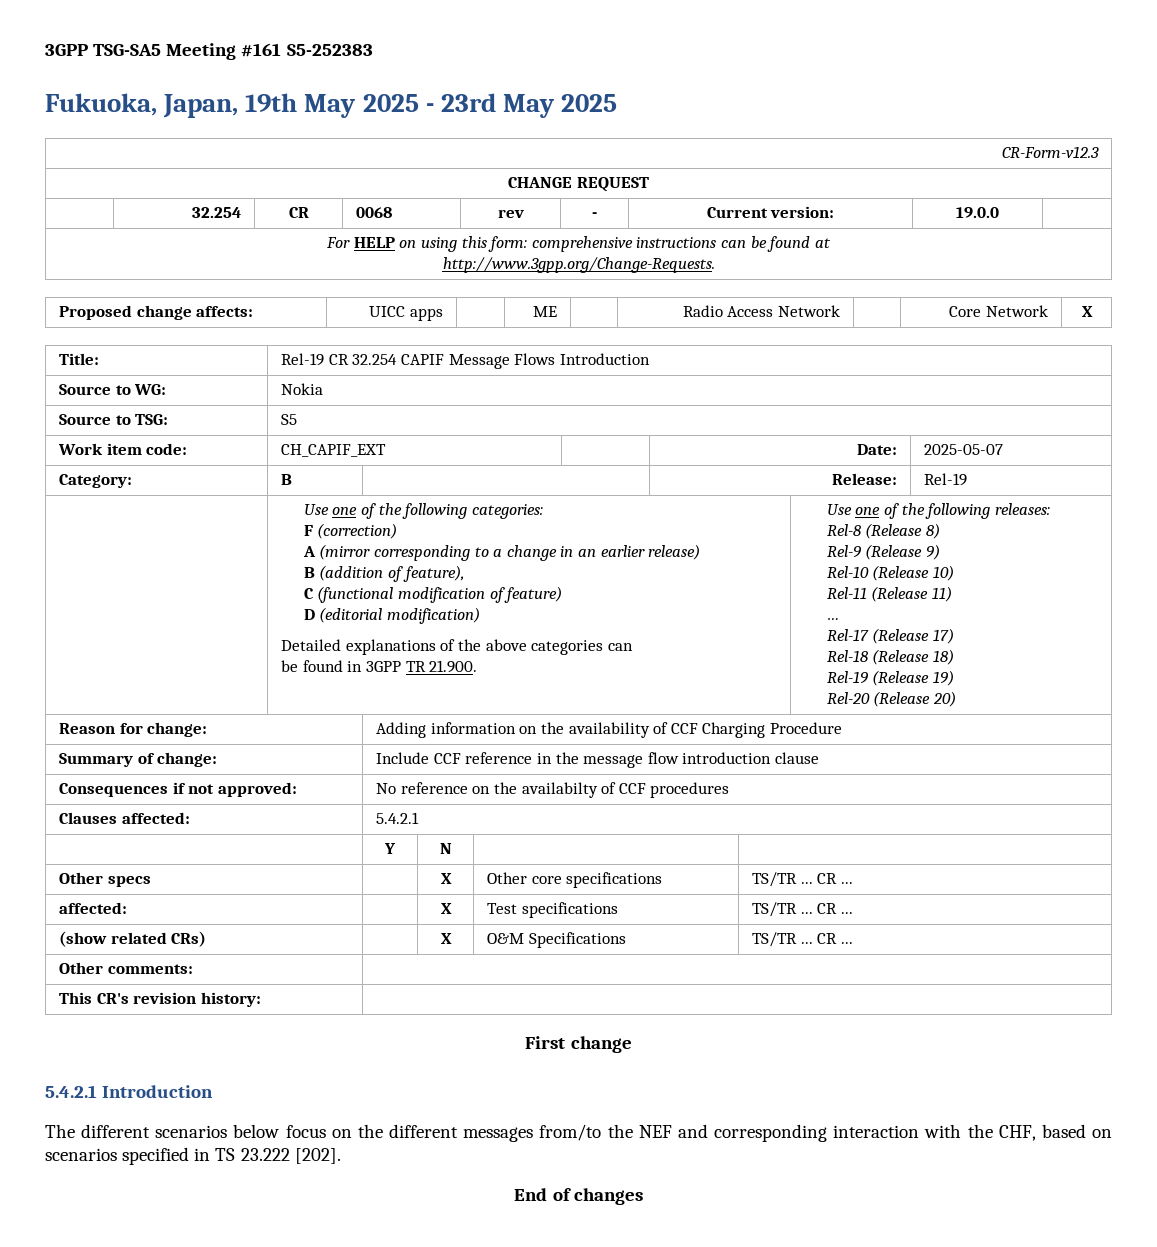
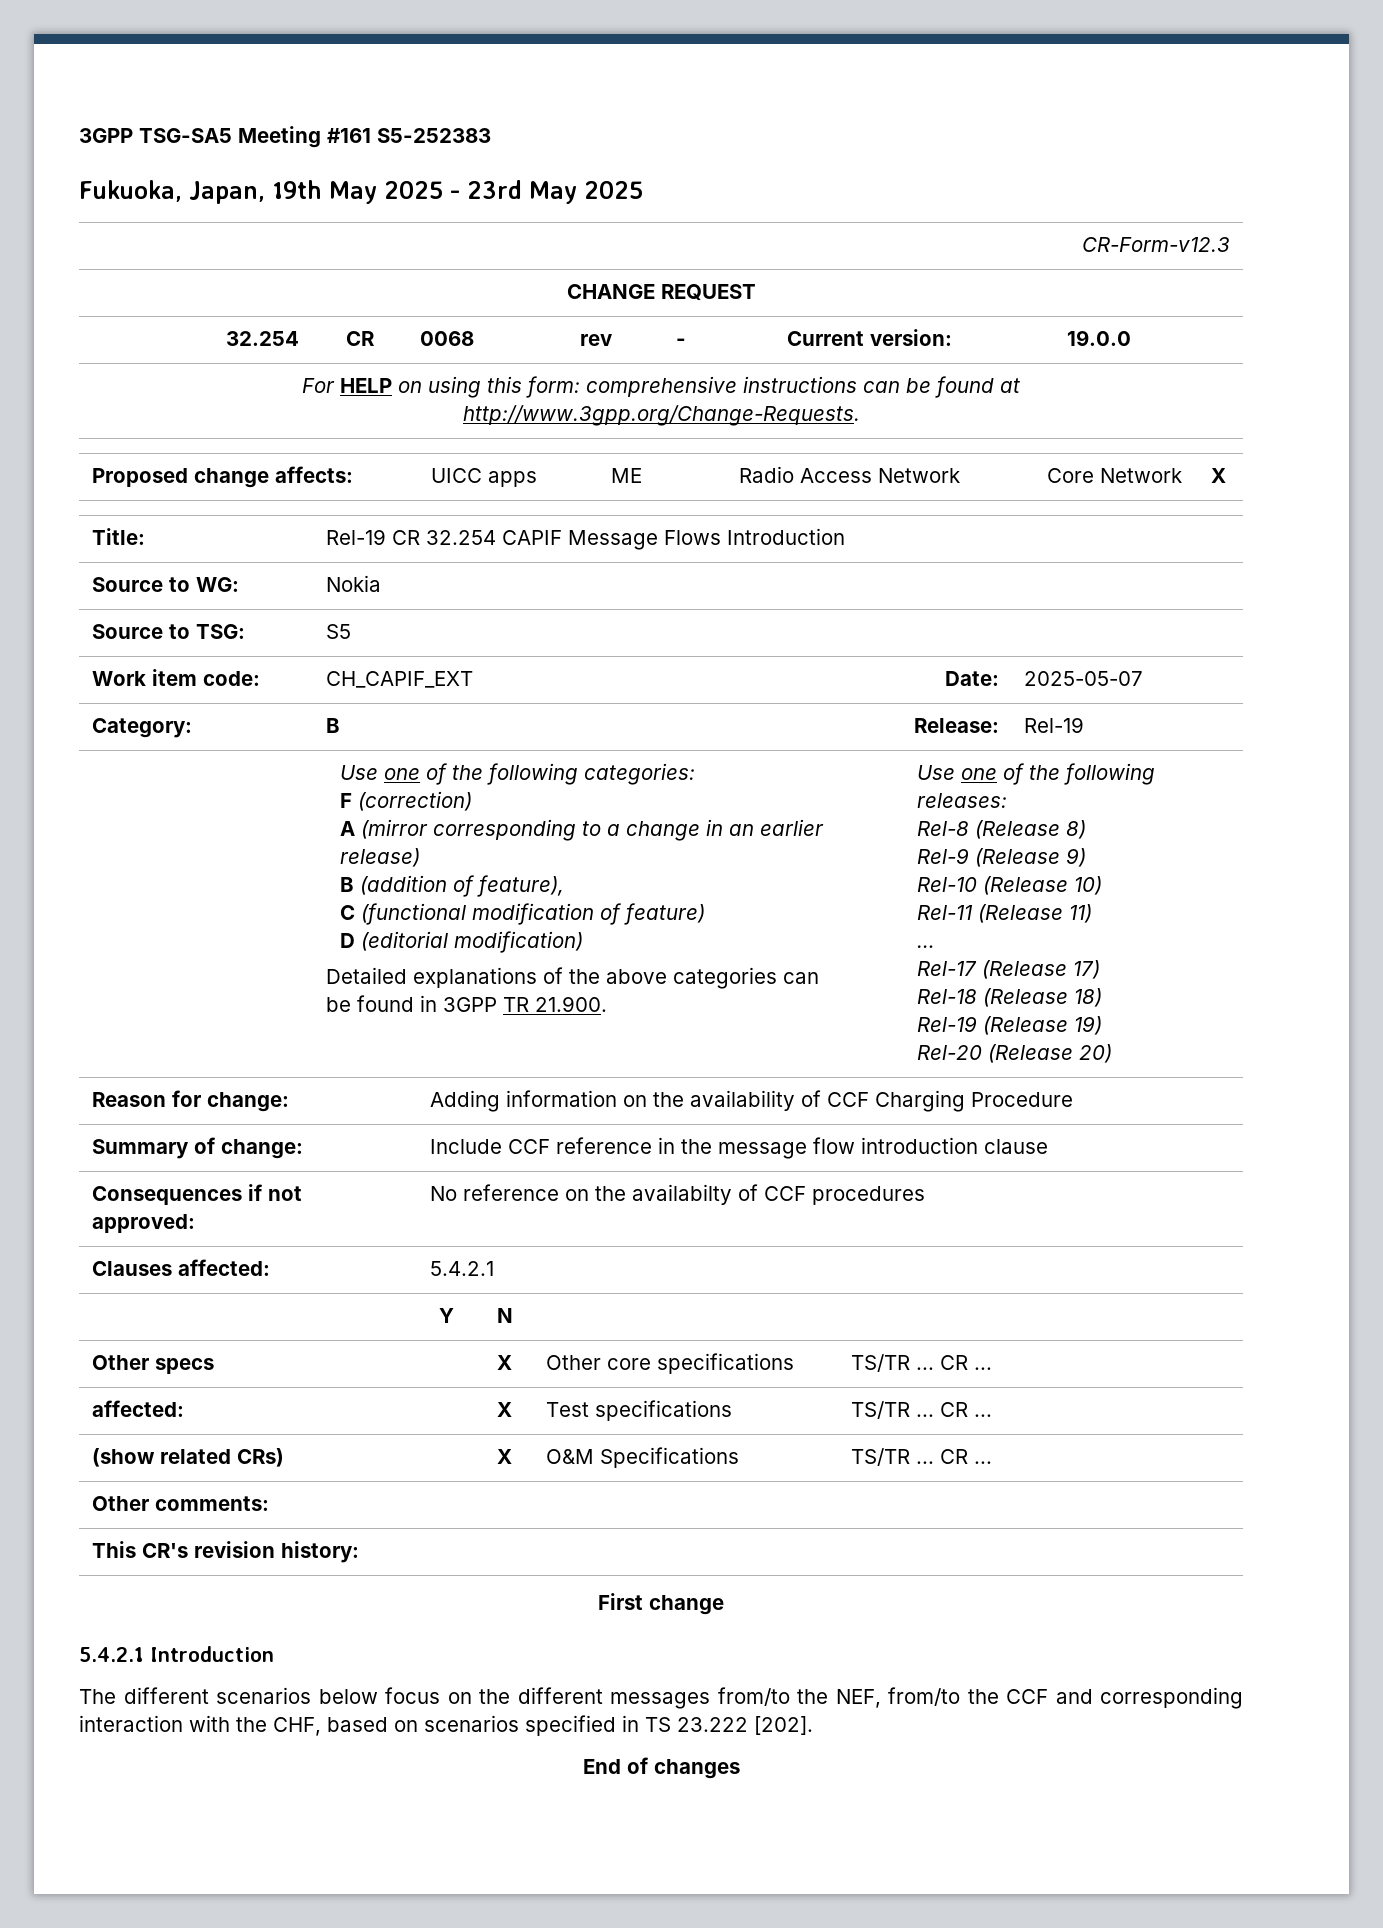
- The different scenarios below focus on the different messages from/to the NEF and corresponding interaction with the CHF, based on scenarios specified in TS 23.222 [202].
+ The different scenarios below focus on the different messages from/to the NEF, from/to the CCF and corresponding interaction with the CHF, based on scenarios specified in TS 23.222 [202].

